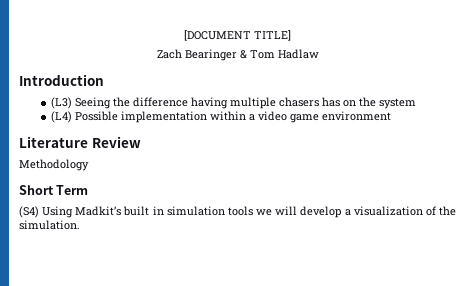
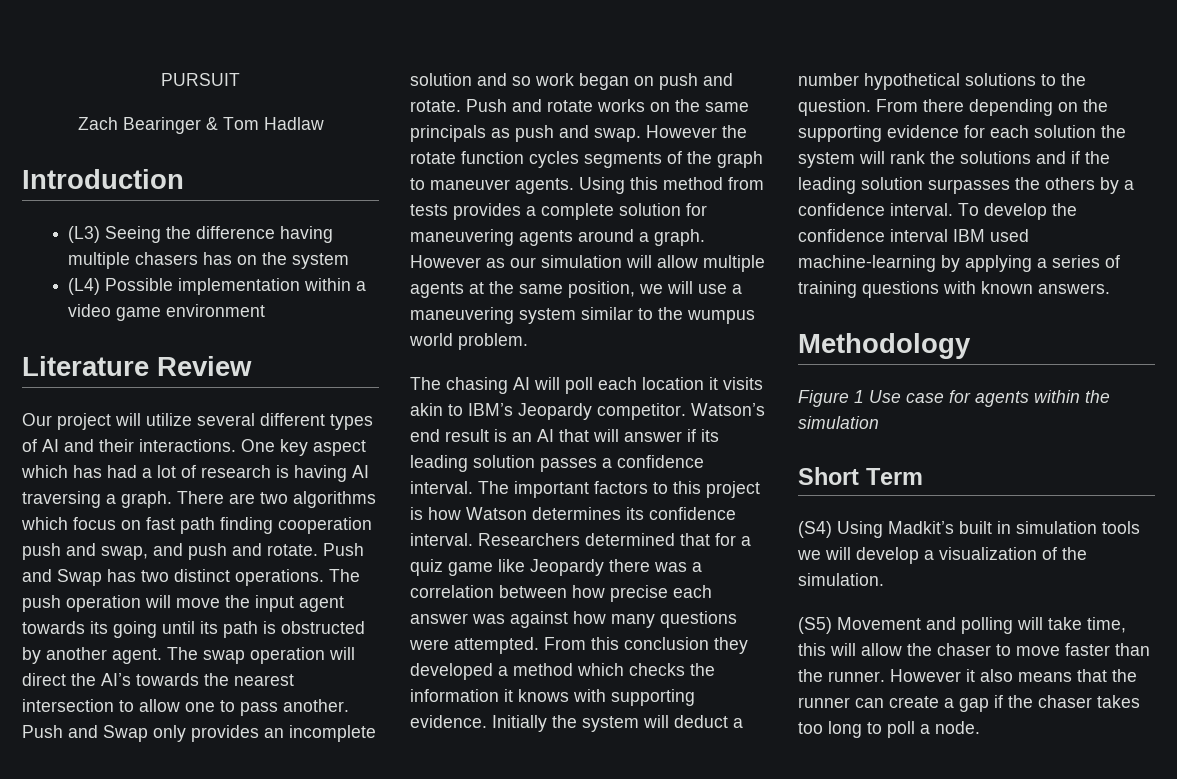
- [DOCUMENT TITLE]
+ PURSUIT
+ Our project will utilize several different types of AI and their interactions. One key aspect which has had a lot of research is having AI traversing a graph. There are two algorithms which focus on fast path finding cooperation push and swap, and push and rotate. Push and Swap has two distinct operations. The push operation will move the input agent towards its going until its path is obstructed by another agent. The swap operation will direct the AI’s towards the nearest intersection to allow one to pass another. Push and Swap only provides an incomplete solution and so work began on push and rotate. Push and rotate works on the same principals as push and swap. However the rotate function cycles segments of the graph to maneuver agents. Using this method from tests provides a complete solution for maneuvering agents around a graph. However as our simulation will allow multiple agents at the same position, we will use a maneuvering system similar to the wumpus world problem.
+ The chasing AI will poll each location it visits akin to IBM’s Jeopardy competitor. Watson’s end result is an AI that will answer if its leading solution passes a confidence interval. The important factors to this project is how Watson determines its confidence interval. Researchers determined that for a quiz game like Jeopardy there was a correlation between how precise each answer was against how many questions were attempted. From this conclusion they developed a method which checks the information it knows with supporting evidence. Initially the system will deduct a number hypothetical solutions to the question. From there depending on the supporting evidence for each solution the system will rank the solutions and if the leading solution surpasses the others by a confidence interval. To develop the confidence interval IBM used machine-learning by applying a series of training questions with known answers.
  Methodology
+ Figure 1 Use case for agents within the simulation
+ (S5) Movement and polling will take time, this will allow the chaser to move faster than the runner. However it also means that the runner can create a gap if the chaser takes too long to poll a node.

